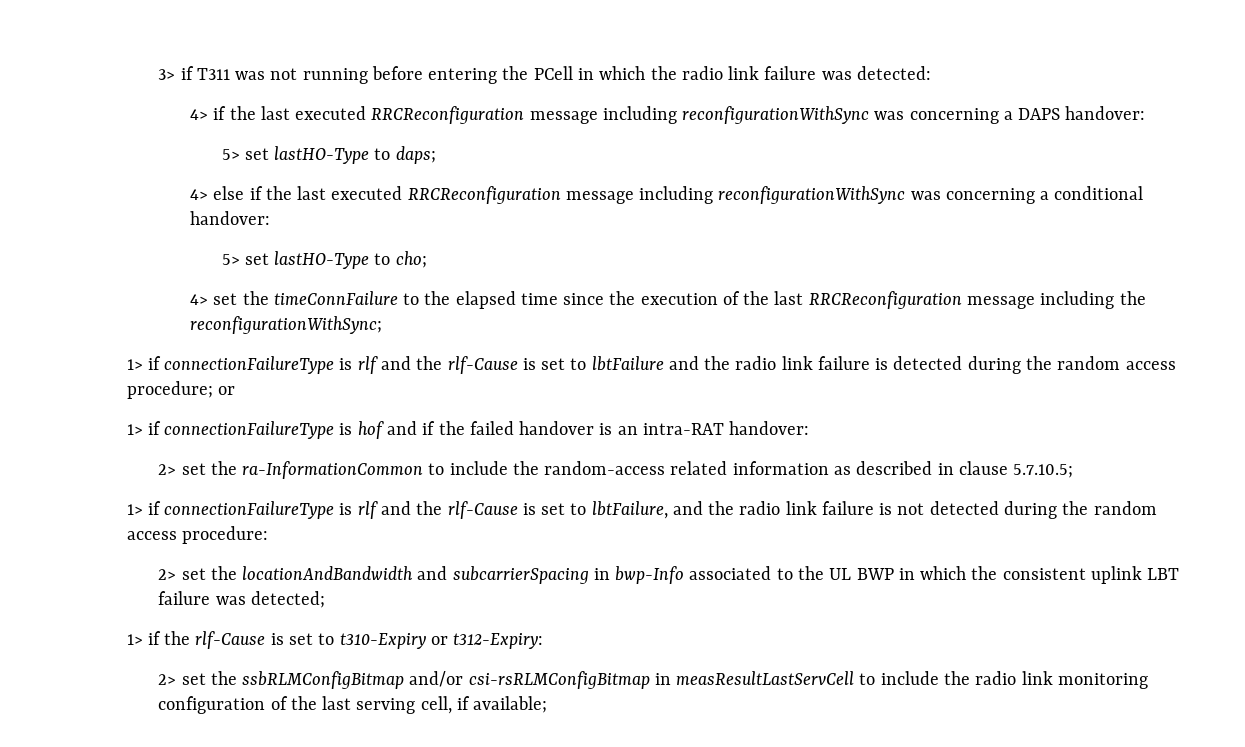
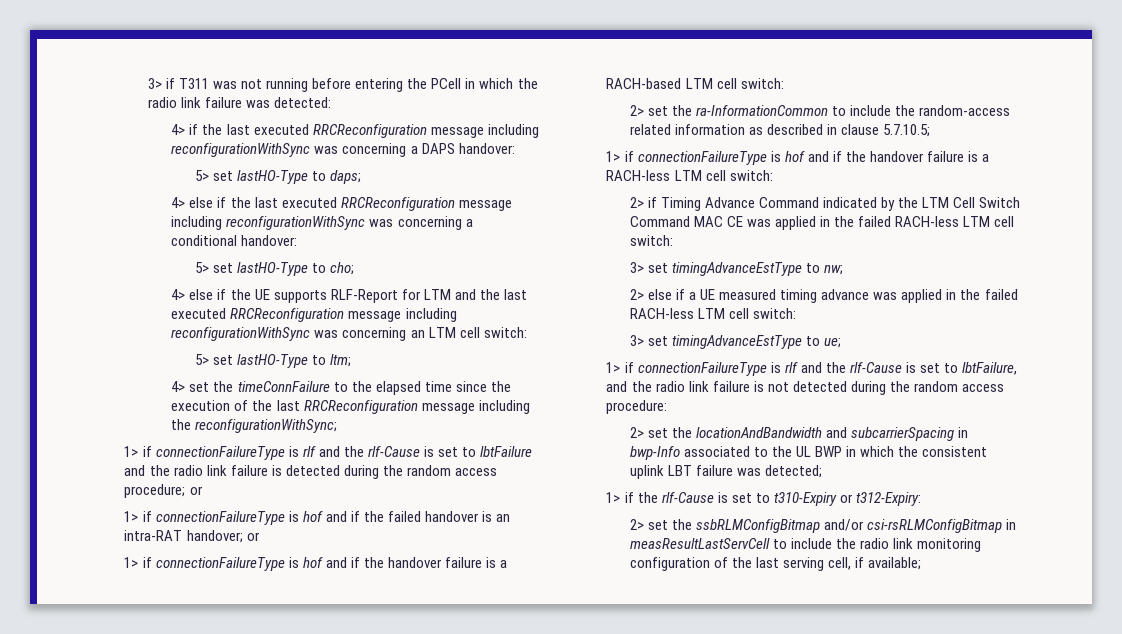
+ 4> else if the UE supports RLF-Report for LTM and the last executed RRCReconfiguration message including reconfigurationWithSync was concerning an LTM cell switch:
+ 5> set lastHO-Type to ltm;
- 1> if connectionFailureType is hof and if the failed handover is an intra-RAT handover:
+ 1> if connectionFailureType is hof and if the failed handover is an intra-RAT handover; or
+ 1> if connectionFailureType is hof and if the handover failure is a RACH-based LTM cell switch:
+ 1> if connectionFailureType is hof and if the handover failure is a RACH-less LTM cell switch:
+ 2> if Timing Advance Command indicated by the LTM Cell Switch Command MAC CE was applied in the failed RACH-less LTM cell switch:
+ 3> set timingAdvanceEstType to nw;
+ 2> else if a UE measured timing advance was applied in the failed RACH-less LTM cell switch:
+ 3> set timingAdvanceEstType to ue;

